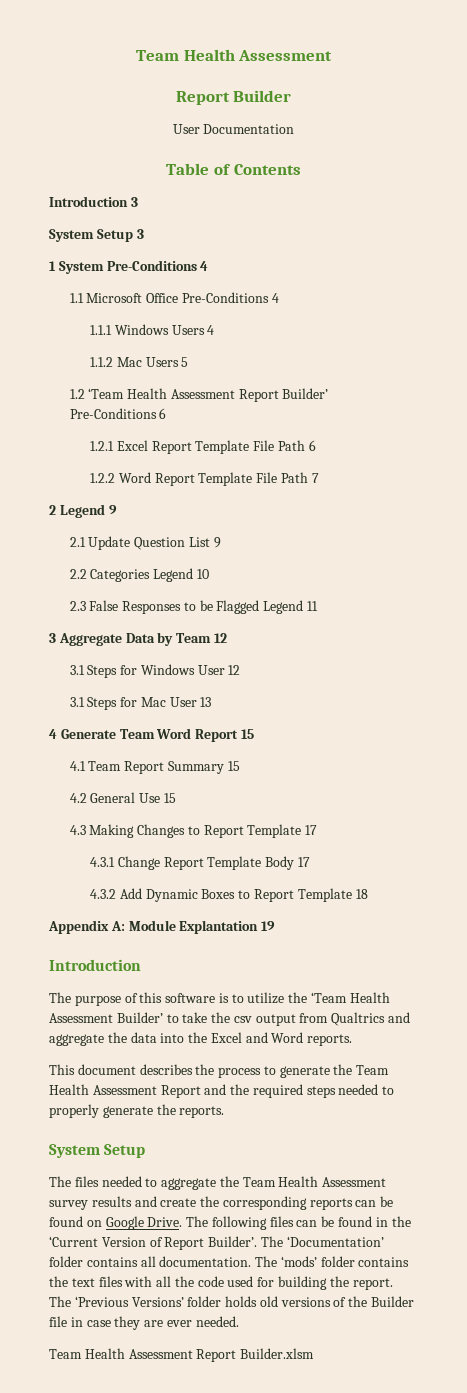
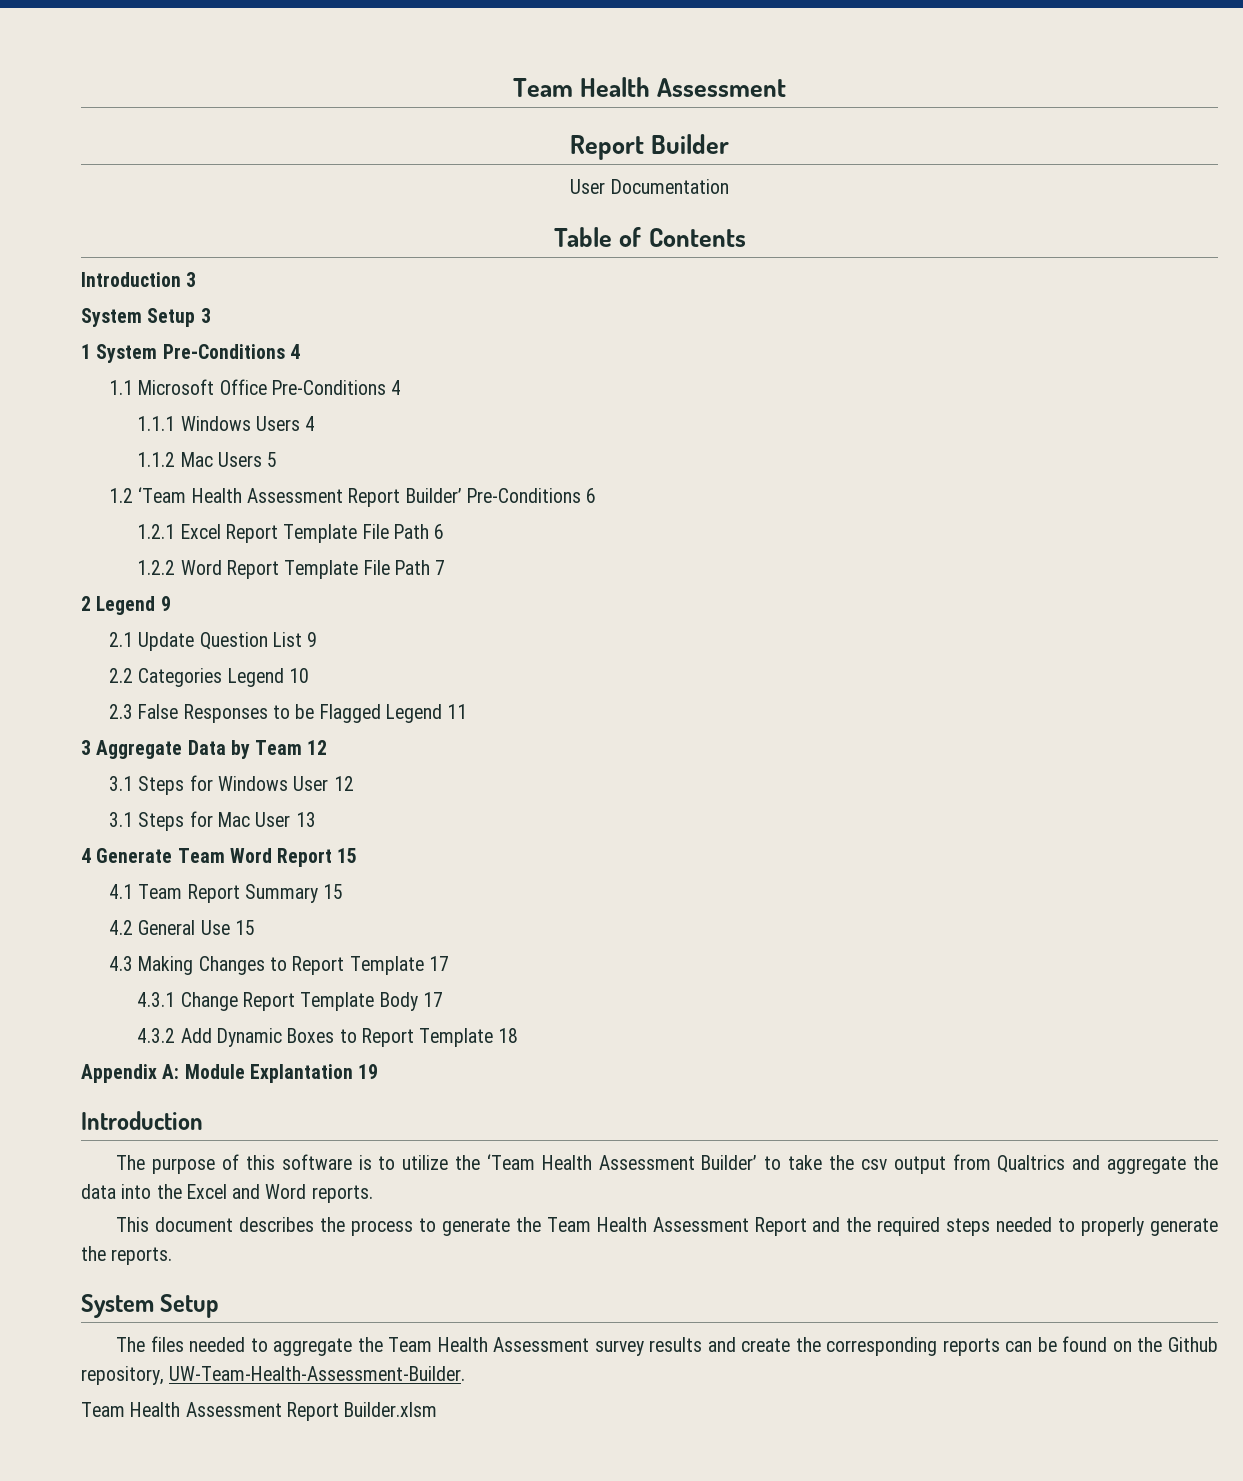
- The files needed to aggregate the Team Health Assessment survey results and create the corresponding reports can be found on Google Drive. The following files can be found in the ‘Current Version of Report Builder’. The ‘Documentation’ folder contains all documentation. The ‘mods’ folder contains the text files with all the code used for building the report. The ‘Previous Versions’ folder holds old versions of the Builder file in case they are ever needed.
+ The files needed to aggregate the Team Health Assessment survey results and create the corresponding reports can be found on the Github repository, UW-Team-Health-Assessment-Builder.

